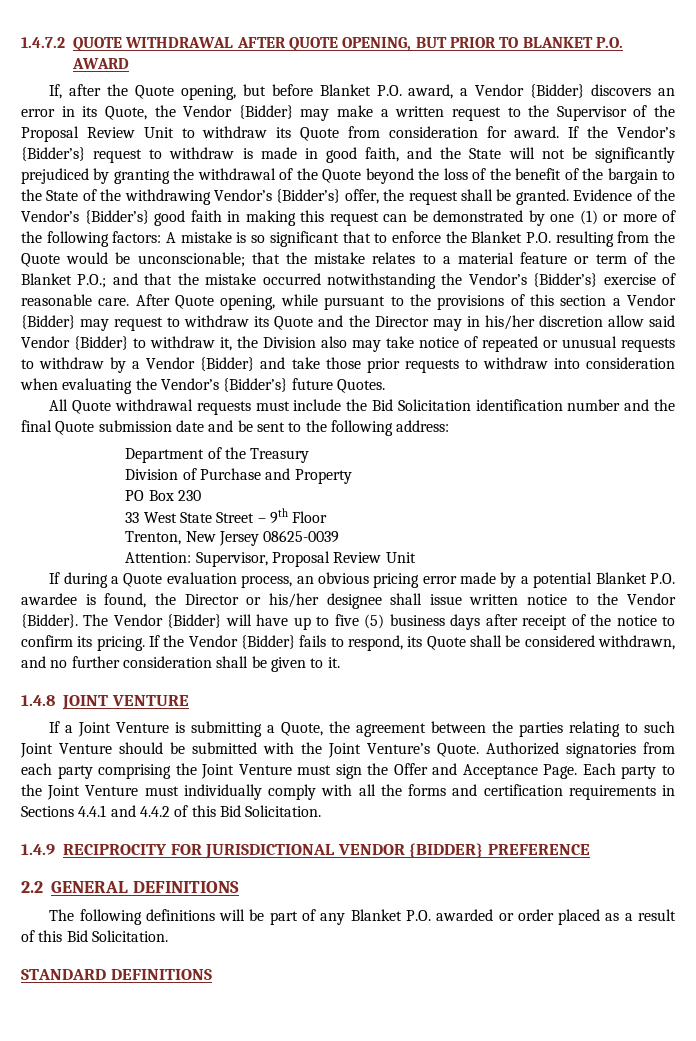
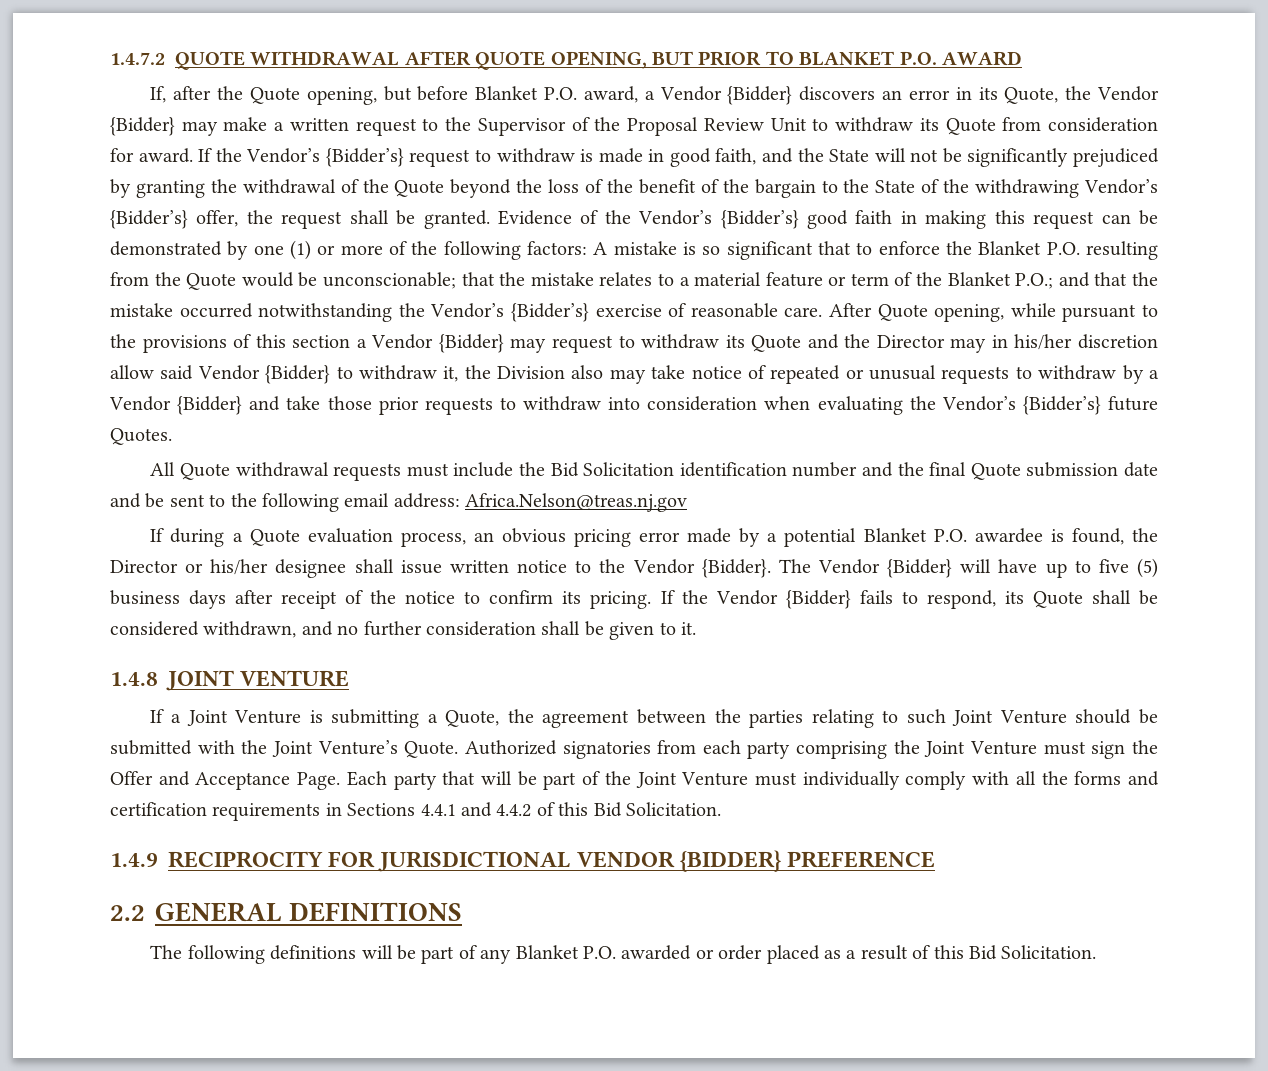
- All Quote withdrawal requests must include the Bid Solicitation identification number and the final Quote submission date and be sent to the following address:
- Department of the Treasury
- Division of Purchase and Property
- PO Box 230
- 33 West State Street – 9th Floor
- Trenton, New Jersey 08625-0039
- Attention: Supervisor, Proposal Review Unit
+ All Quote withdrawal requests must include the Bid Solicitation identification number and the final Quote submission date and be sent to the following email address: Africa.Nelson@treas.nj.gov
- Each party to the Joint Venture must individually comply with all the forms and certification requirements in Sections 4.4.1 and 4.4.2 of this Bid Solicitation.
+ Each party that will be part of the Joint Venture must individually comply with all the forms and certification requirements in Sections 4.4.1 and 4.4.2 of this Bid Solicitation.
- STANDARD DEFINITIONS

